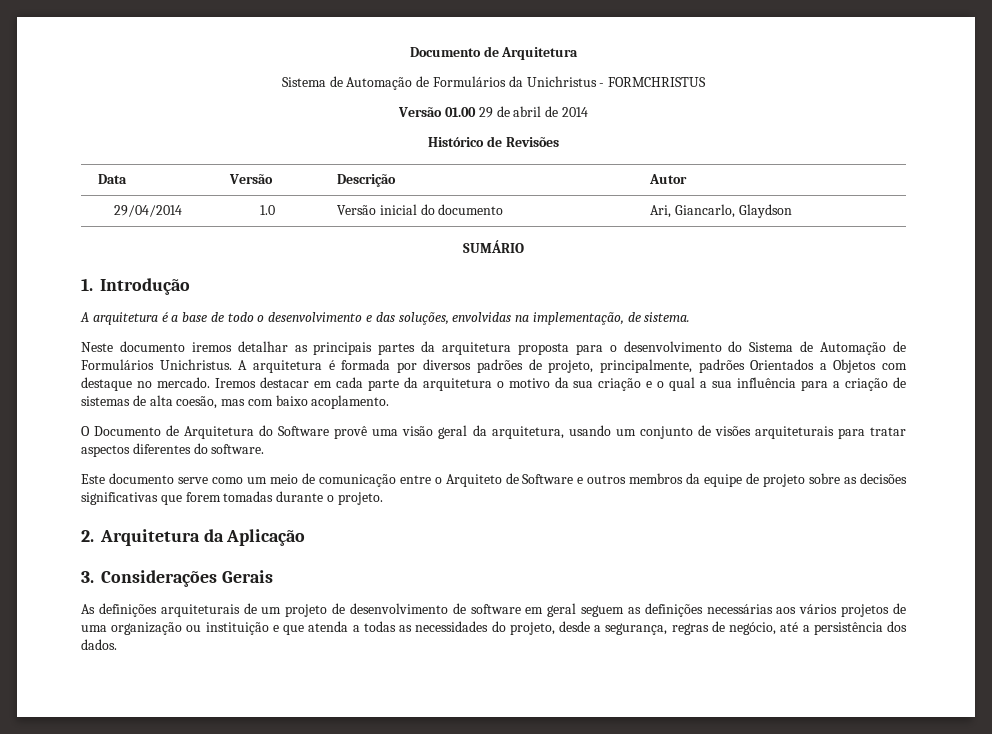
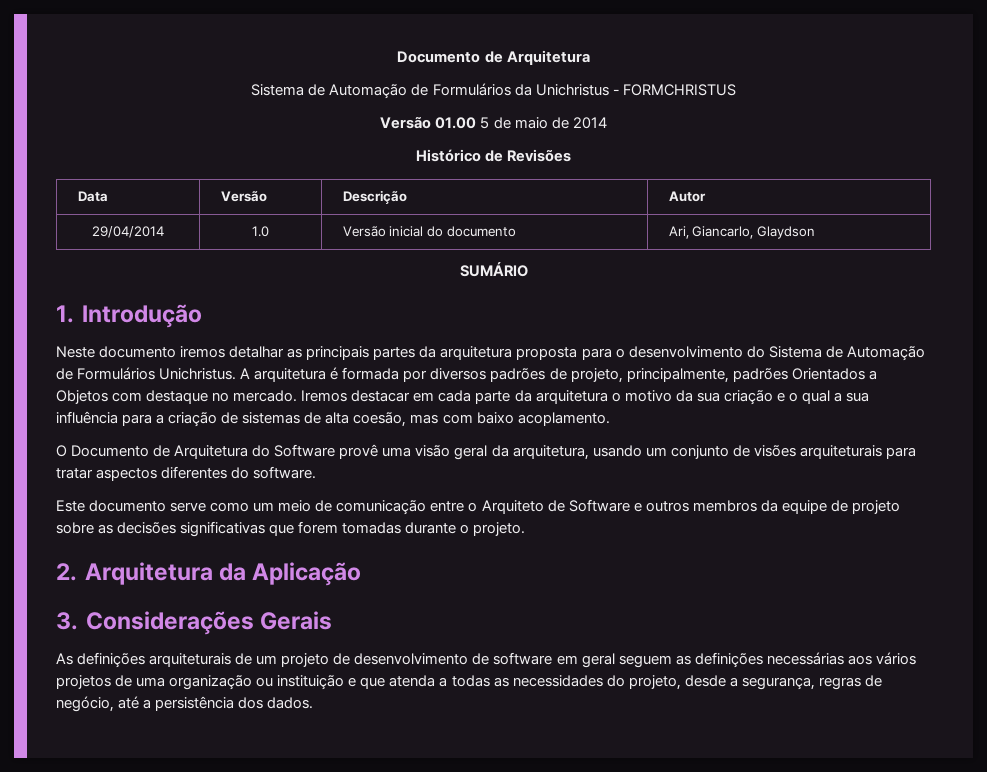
- Versão 01.00 29 de abril de 2014
+ Versão 01.00 5 de maio de 2014
- A arquitetura é a base de todo o desenvolvimento e das soluções, envolvidas na implementação, de sistema.

